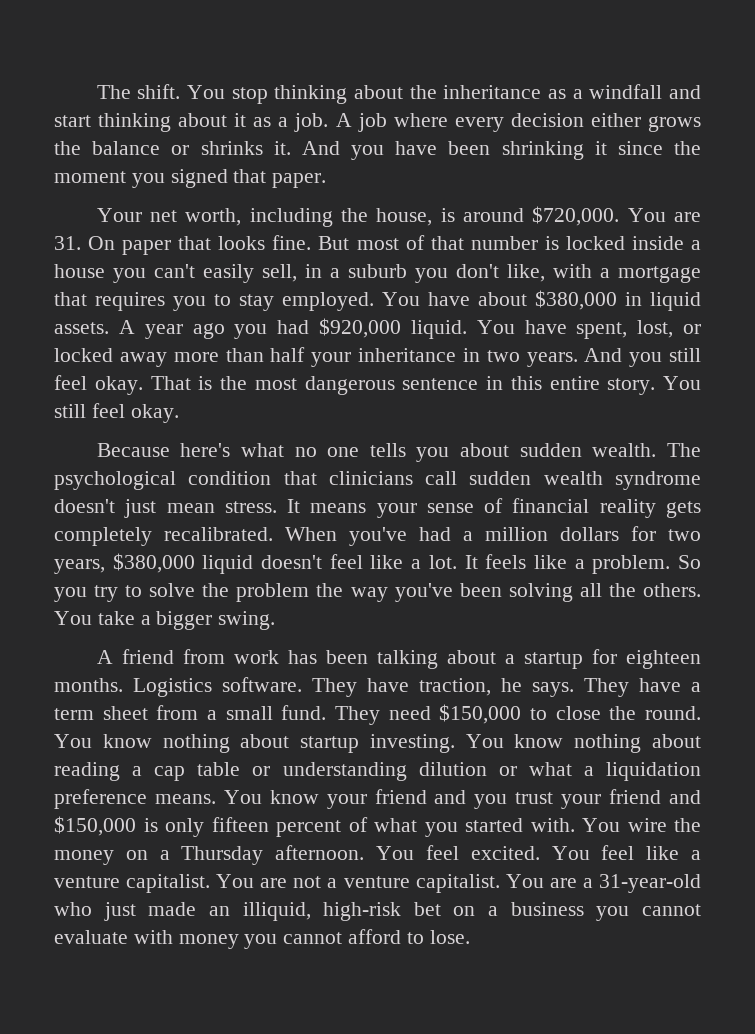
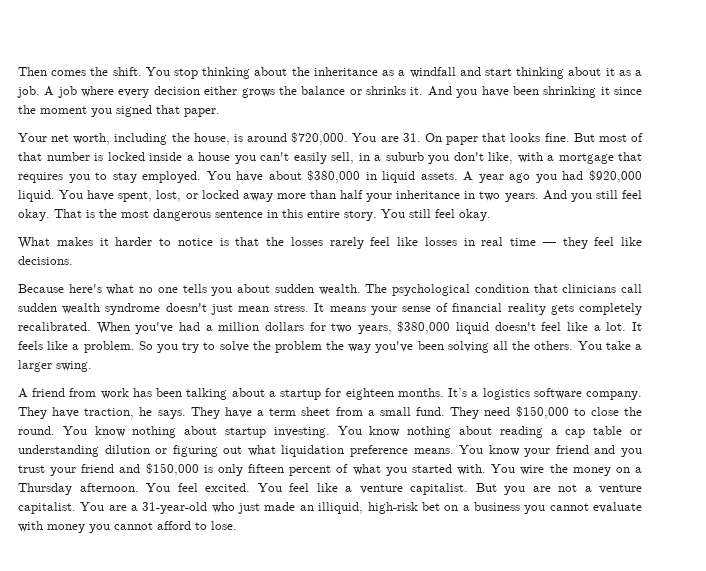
- The shift.
+ Then comes the shift.
+ What makes it harder to notice is that the losses rarely feel like losses in real time — they feel like decisions.
- You take a bigger swing.
+ You take a larger swing.
- Logistics software.
+ It’s a logistics software company.
- You know nothing about reading a cap table or understanding dilution or what a liquidation preference means.
+ You know nothing about reading a cap table or understanding dilution or figuring out what liquidation preference means.
- You are not a venture capitalist.
+ But you are not a venture capitalist.

